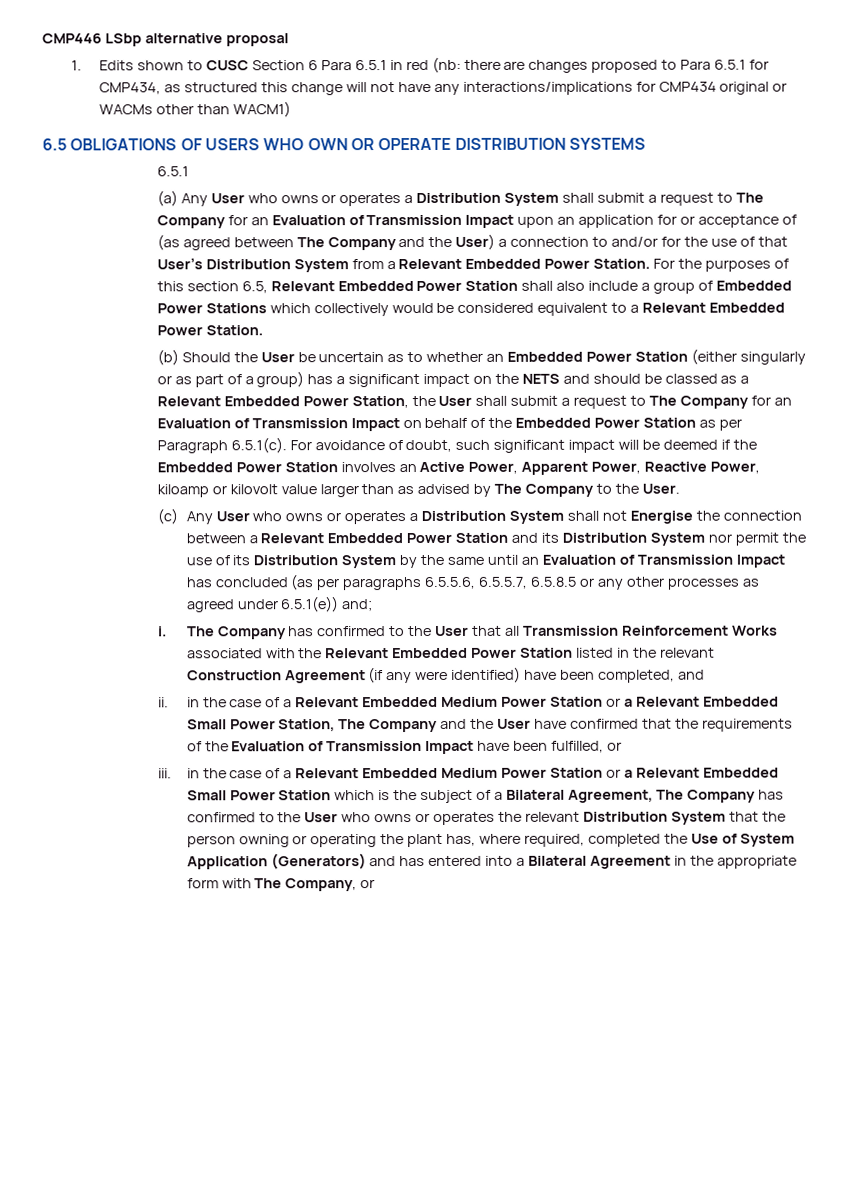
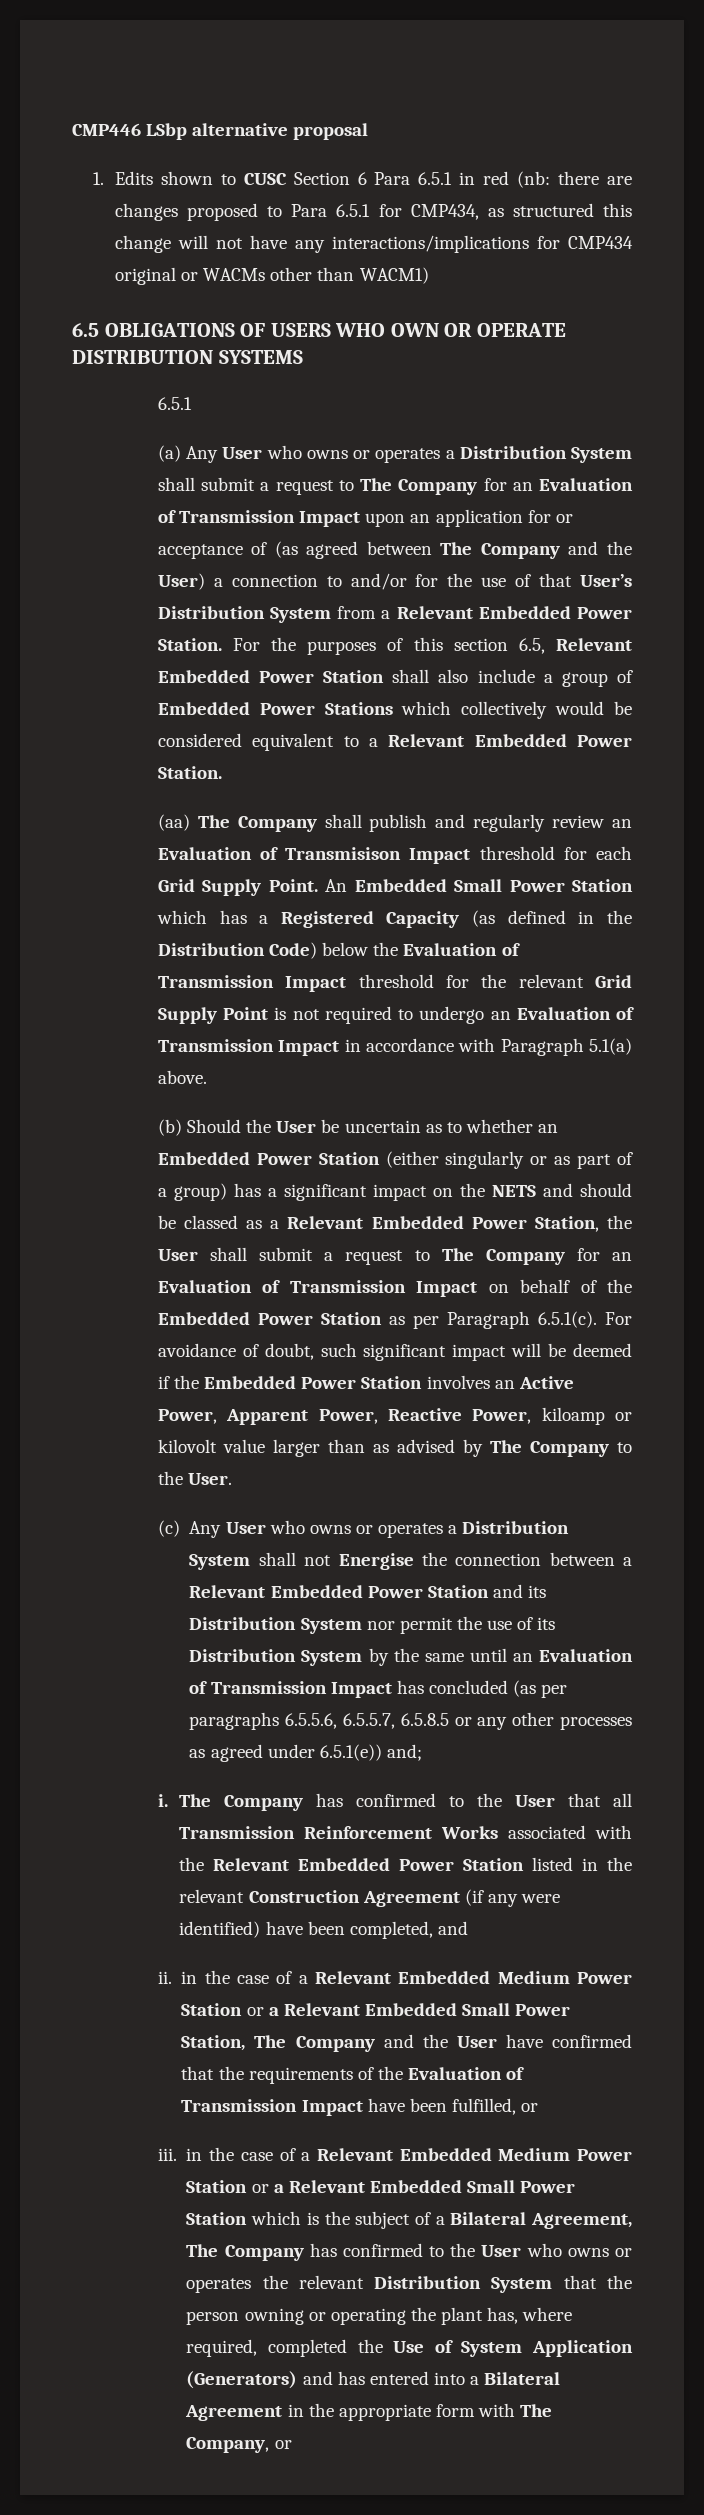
+ (aa) The Company shall publish and regularly review an Evaluation of Transmisison Impact threshold for each Grid Supply Point. An Embedded Small Power Station which has a Registered Capacity (as defined in the Distribution Code) below the Evaluation of Transmission Impact threshold for the relevant Grid Supply Point is not required to undergo an Evaluation of Transmission Impact in accordance with Paragraph 5.1(a) above.

